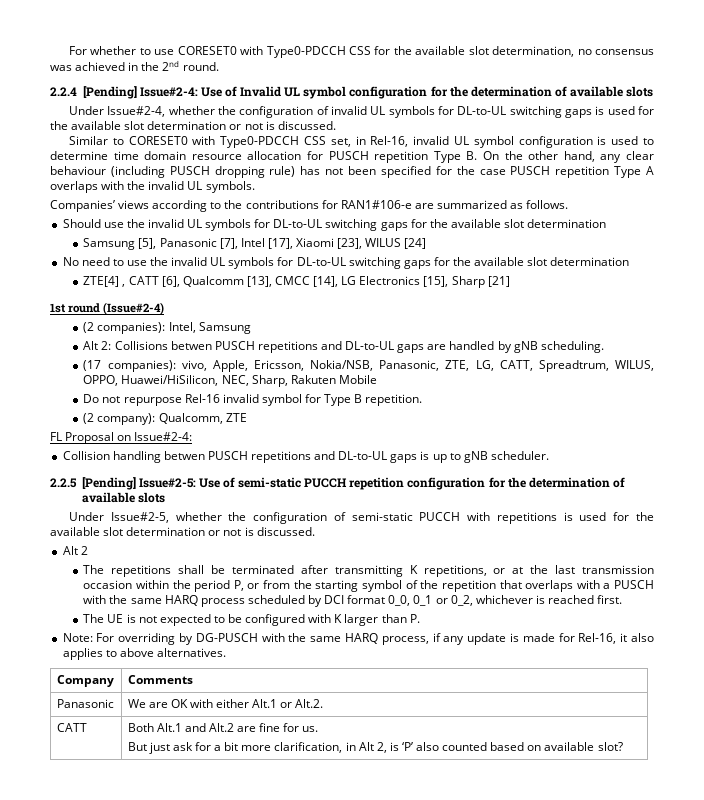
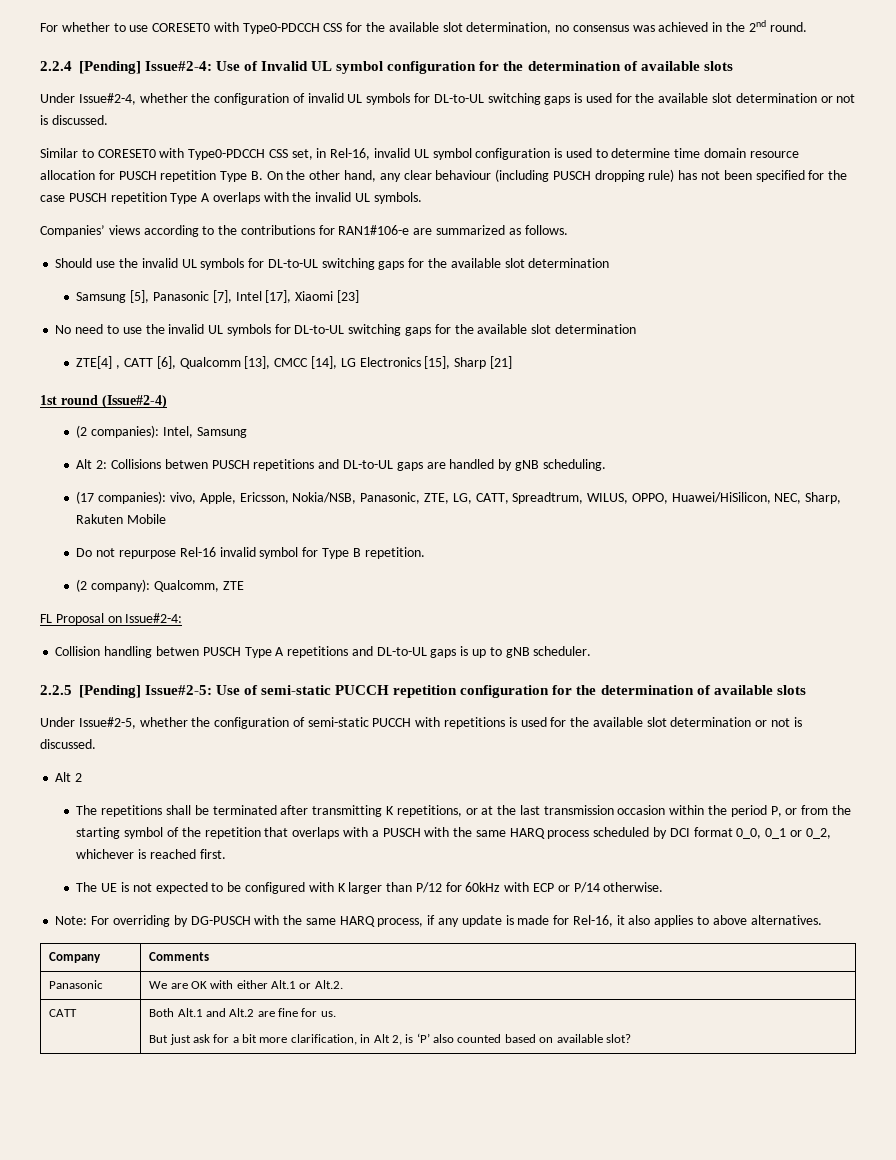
- Samsung [5], Panasonic [7], Intel [17], Xiaomi [23], WILUS [24]
+ Samsung [5], Panasonic [7], Intel [17], Xiaomi [23]
- Collision handling betwen PUSCH repetitions and DL-to-UL gaps is up to gNB scheduler.
+ Collision handling betwen PUSCH Type A repetitions and DL-to-UL gaps is up to gNB scheduler.
- The UE is not expected to be configured with K larger than P.
+ The UE is not expected to be configured with K larger than P/12 for 60kHz with ECP or P/14 otherwise.

